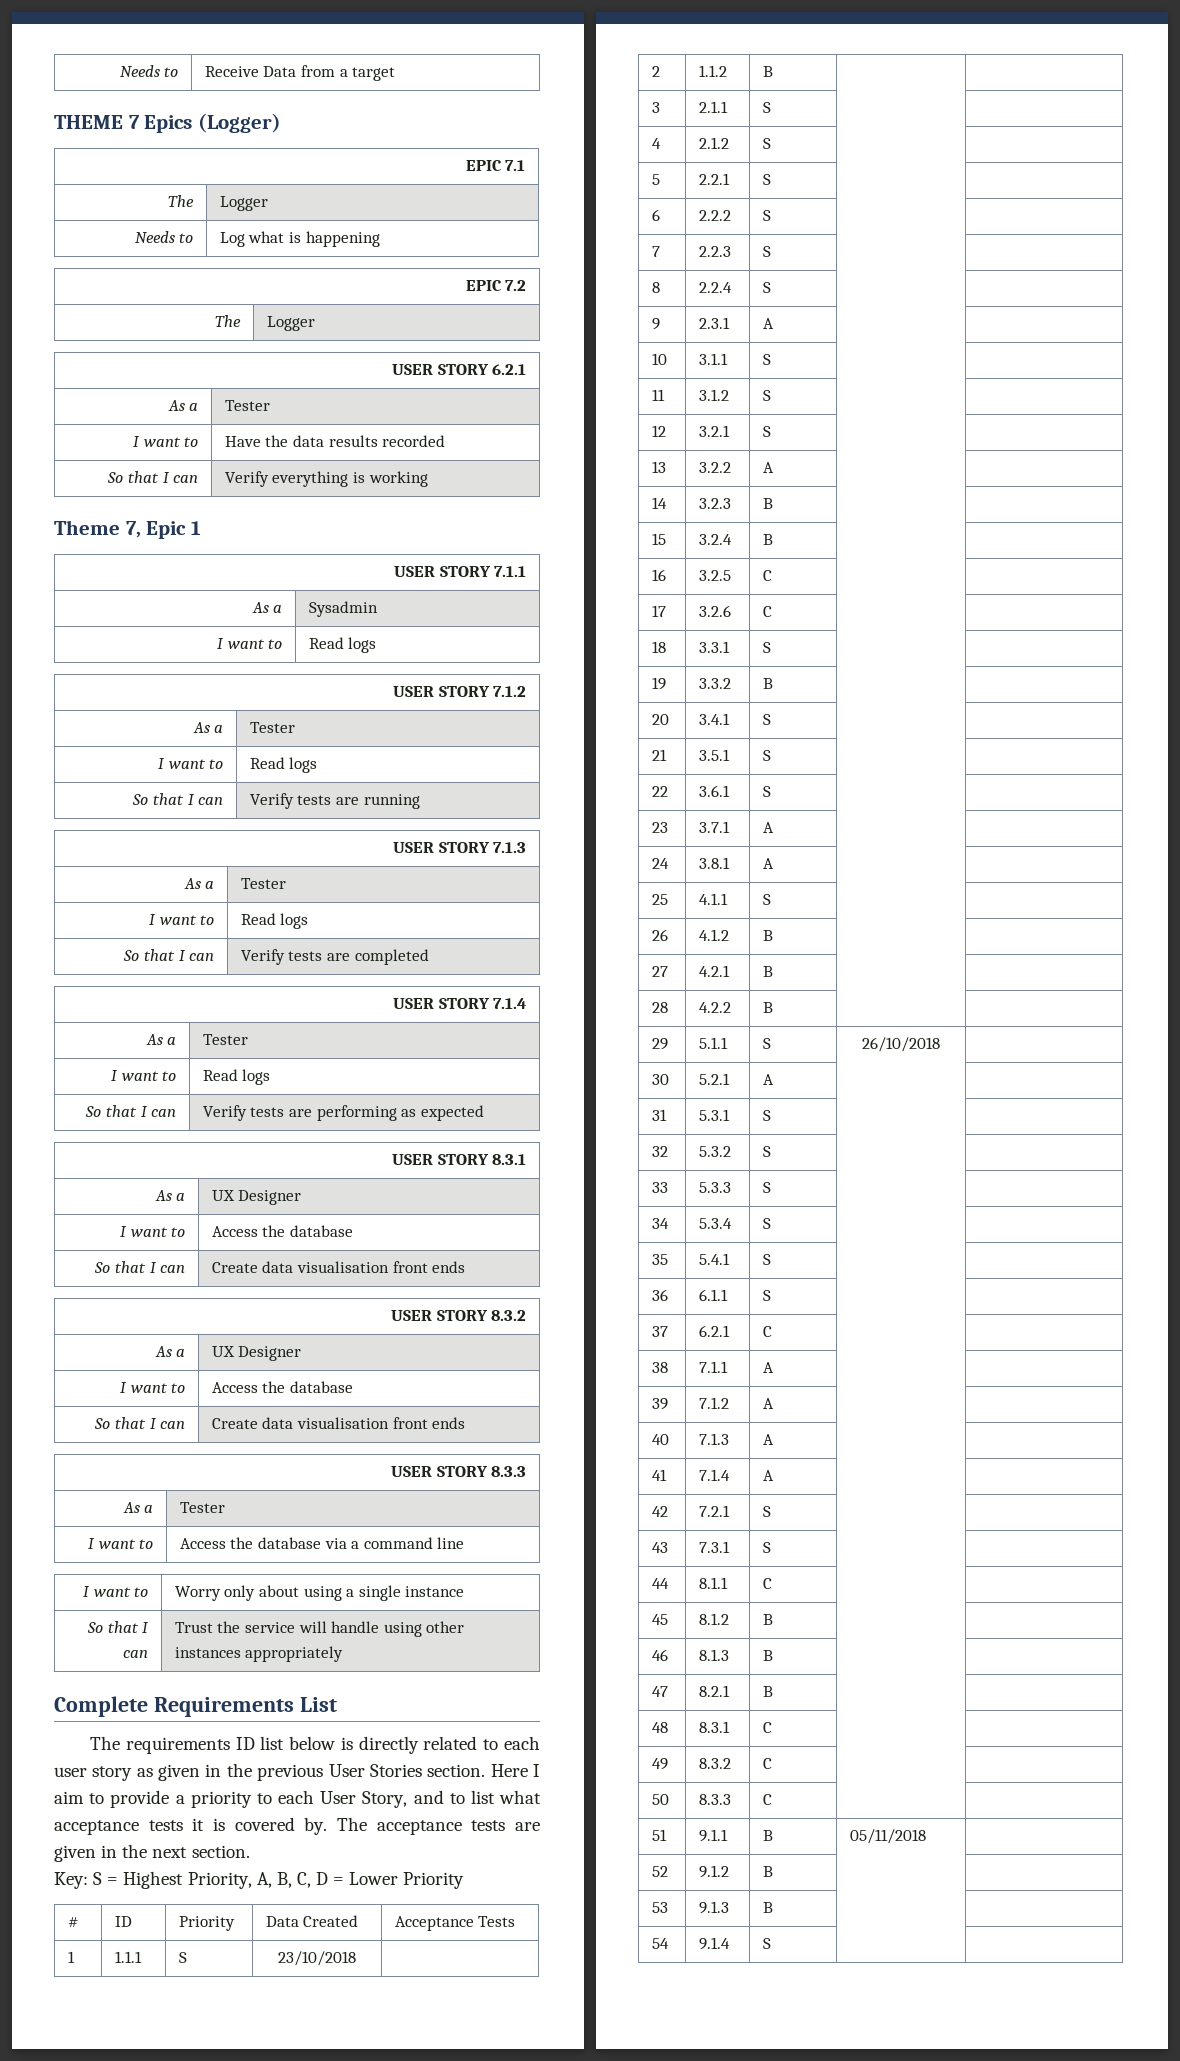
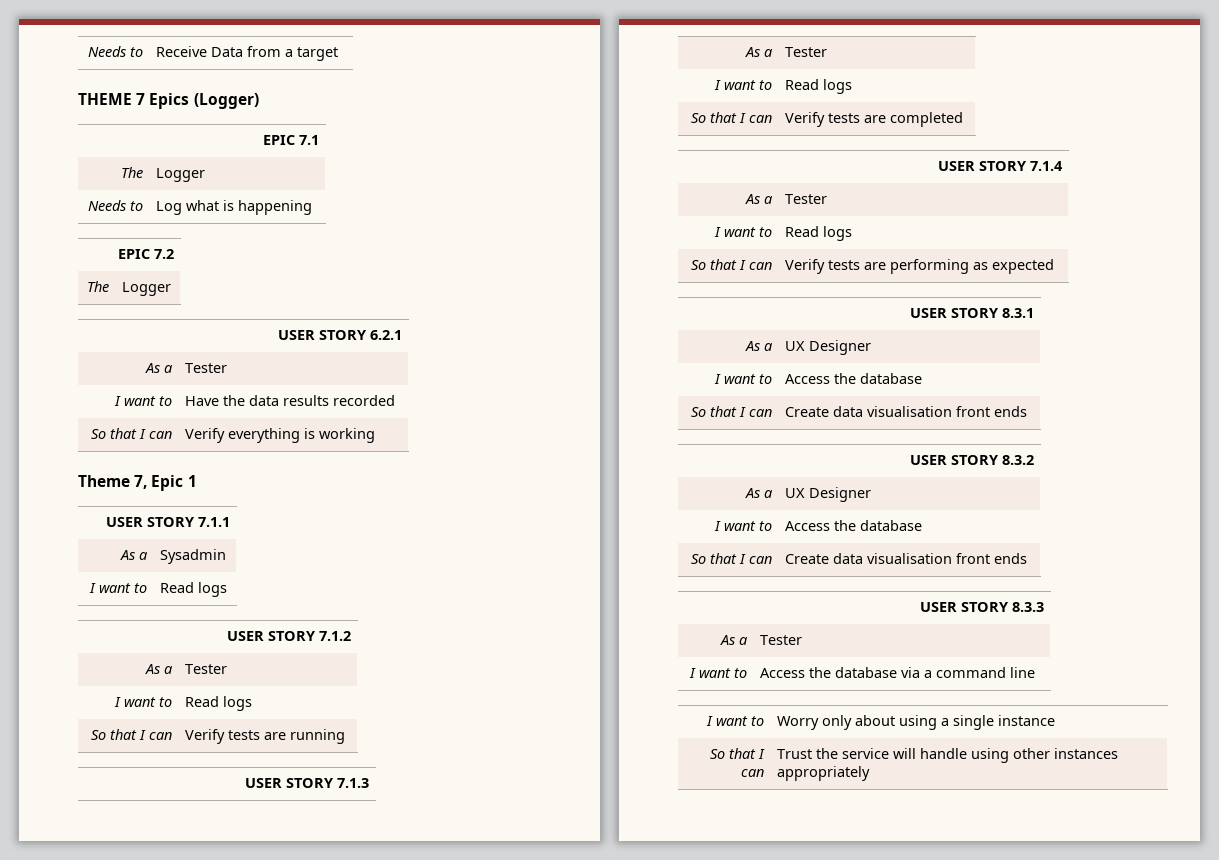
- Complete Requirements List
- The requirements ID list below is directly related to each user story as given in the previous User Stories section. Here I aim to provide a priority to each User Story, and to list what acceptance tests it is covered by. The acceptance tests are given in the next section.
- Key: S = Highest Priority, A, B, C, D = Lower Priority
- # | ID | Priority | Data Created | Acceptance Tests
- 1 | 1.1.1 | S | 23/10/2018 |
- 2 | 1.1.2 | B | |
- 3 | 2.1.1 | S | |
- 4 | 2.1.2 | S | |
- 5 | 2.2.1 | S | |
- 6 | 2.2.2 | S | |
- 7 | 2.2.3 | S | |
- 8 | 2.2.4 | S | |
- 9 | 2.3.1 | A | |
- 10 | 3.1.1 | S | |
- 11 | 3.1.2 | S | |
- 12 | 3.2.1 | S | |
- 13 | 3.2.2 | A | |
- 14 | 3.2.3 | B | |
- 15 | 3.2.4 | B | |
- 16 | 3.2.5 | C | |
- 17 | 3.2.6 | C | |
- 18 | 3.3.1 | S | |
- 19 | 3.3.2 | B | |
- 20 | 3.4.1 | S | |
- 21 | 3.5.1 | S | |
- 22 | 3.6.1 | S | |
- 23 | 3.7.1 | A | |
- 24 | 3.8.1 | A | |
- 25 | 4.1.1 | S | |
- 26 | 4.1.2 | B | |
- 27 | 4.2.1 | B | |
- 28 | 4.2.2 | B | |
- 29 | 5.1.1 | S | 26/10/2018 |
- 30 | 5.2.1 | A | |
- 31 | 5.3.1 | S | |
- 32 | 5.3.2 | S | |
- 33 | 5.3.3 | S | |
- 34 | 5.3.4 | S | |
- 35 | 5.4.1 | S | |
- 36 | 6.1.1 | S | |
- 37 | 6.2.1 | C | |
- 38 | 7.1.1 | A | |
- 39 | 7.1.2 | A | |
- 40 | 7.1.3 | A | |
- 41 | 7.1.4 | A | |
- 42 | 7.2.1 | S | |
- 43 | 7.3.1 | S | |
- 44 | 8.1.1 | C | |
- 45 | 8.1.2 | B | |
- 46 | 8.1.3 | B | |
- 47 | 8.2.1 | B | |
- 48 | 8.3.1 | C | |
- 49 | 8.3.2 | C | |
- 50 | 8.3.3 | C | |
- 51 | 9.1.1 | B | 05/11/2018 |
- 52 | 9.1.2 | B | |
- 53 | 9.1.3 | B | |
- 54 | 9.1.4 | S | |

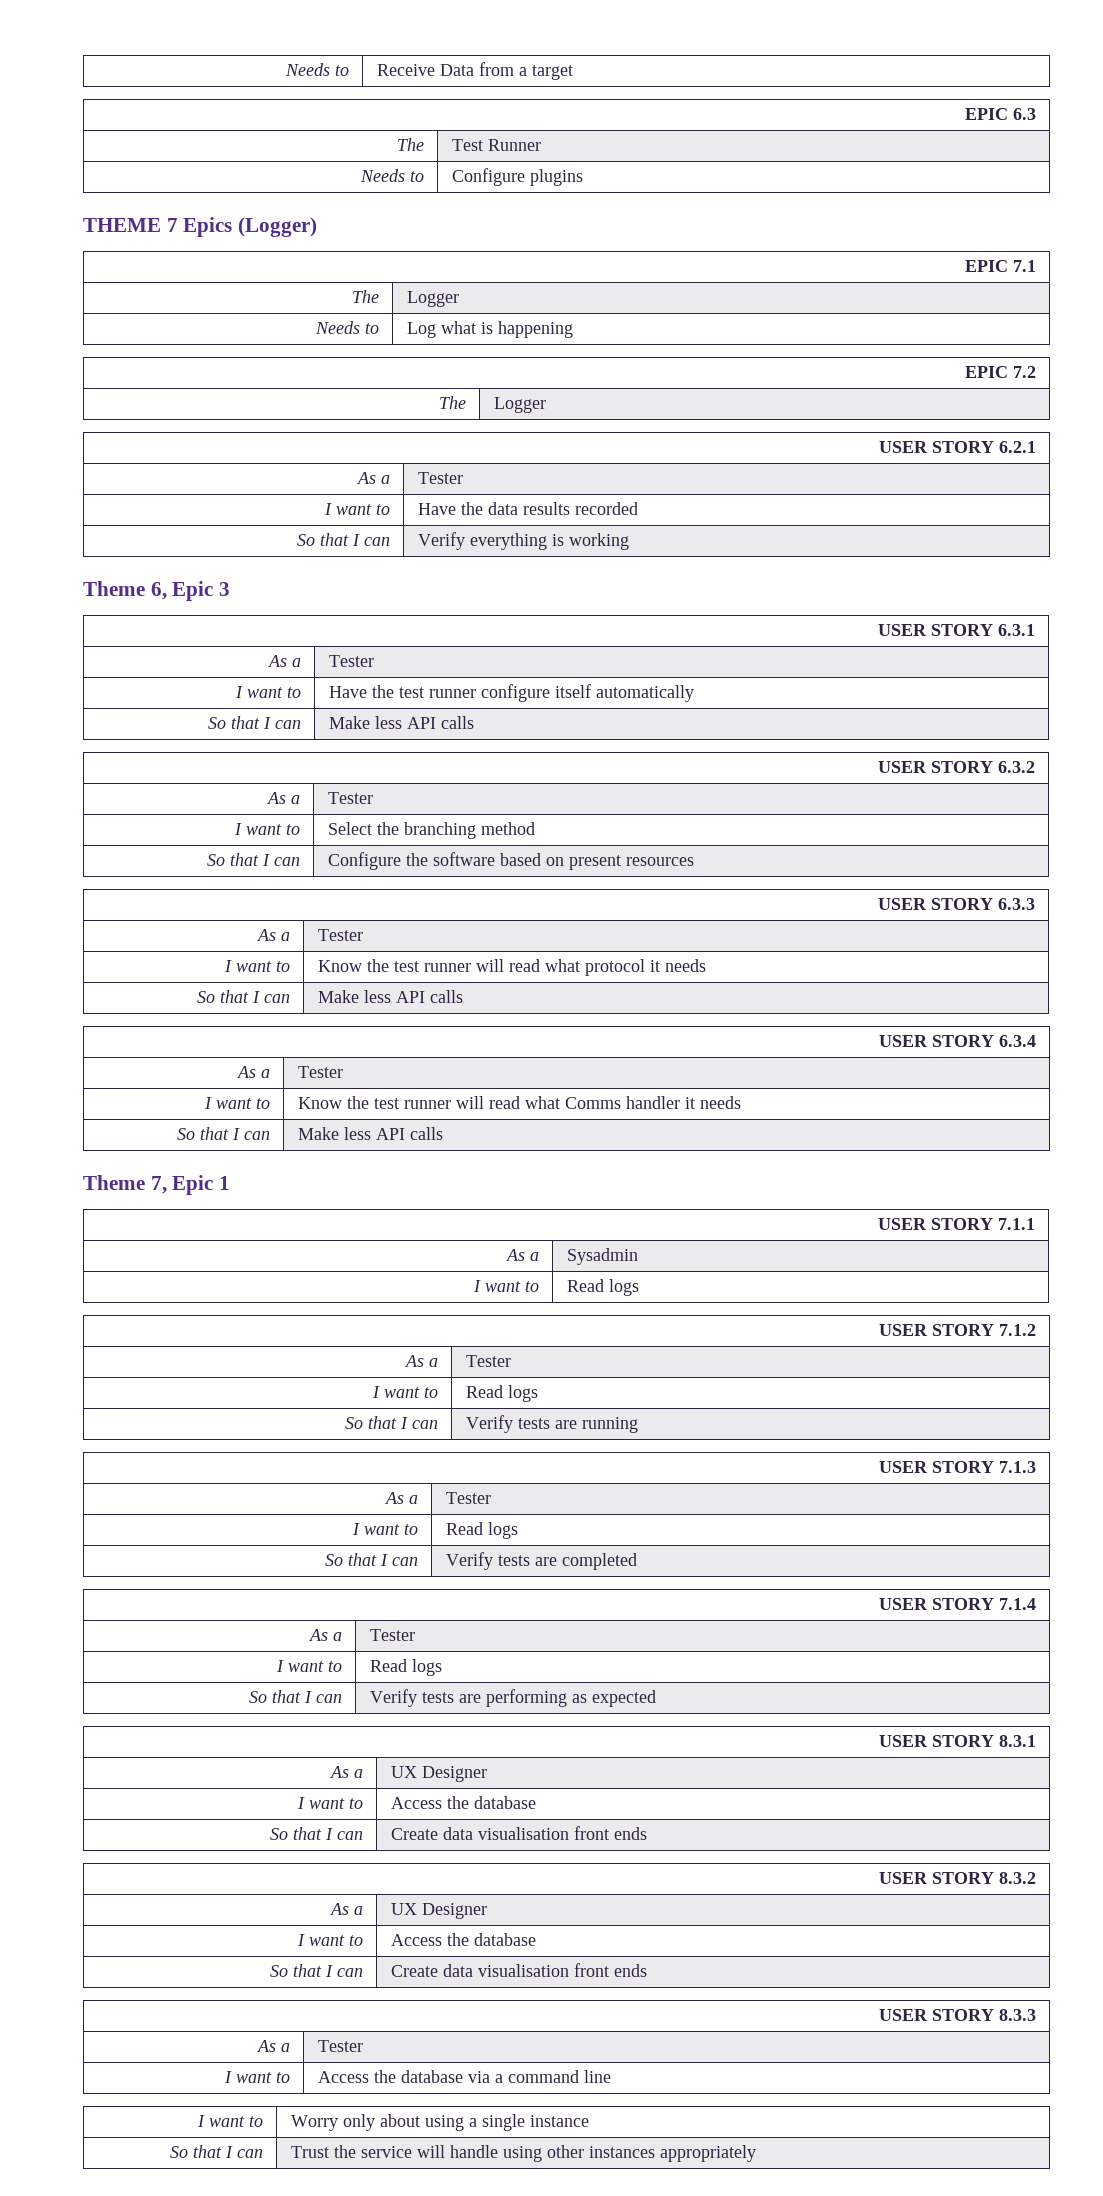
+ EPIC 6.3
+ The | Test Runner
+ Needs to | Configure plugins
+ Theme 6, Epic 3
+ USER STORY 6.3.1
+ As a | Tester
+ I want to | Have the test runner configure itself automatically
+ So that I can | Make less API calls
+ USER STORY 6.3.2
+ As a | Tester
+ I want to | Select the branching method
+ So that I can | Configure the software based on present resources
+ USER STORY 6.3.3
+ As a | Tester
+ I want to | Know the test runner will read what protocol it needs
+ So that I can | Make less API calls
+ USER STORY 6.3.4
+ As a | Tester
+ I want to | Know the test runner will read what Comms handler it needs
+ So that I can | Make less API calls

